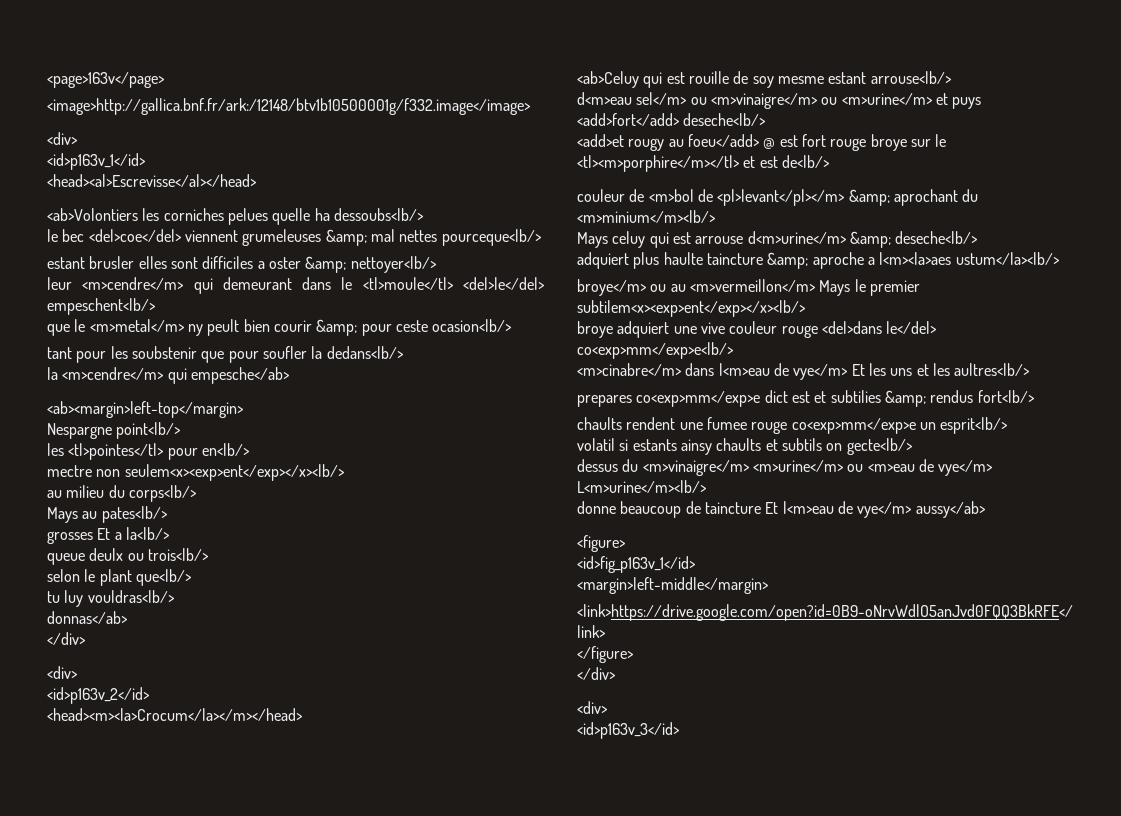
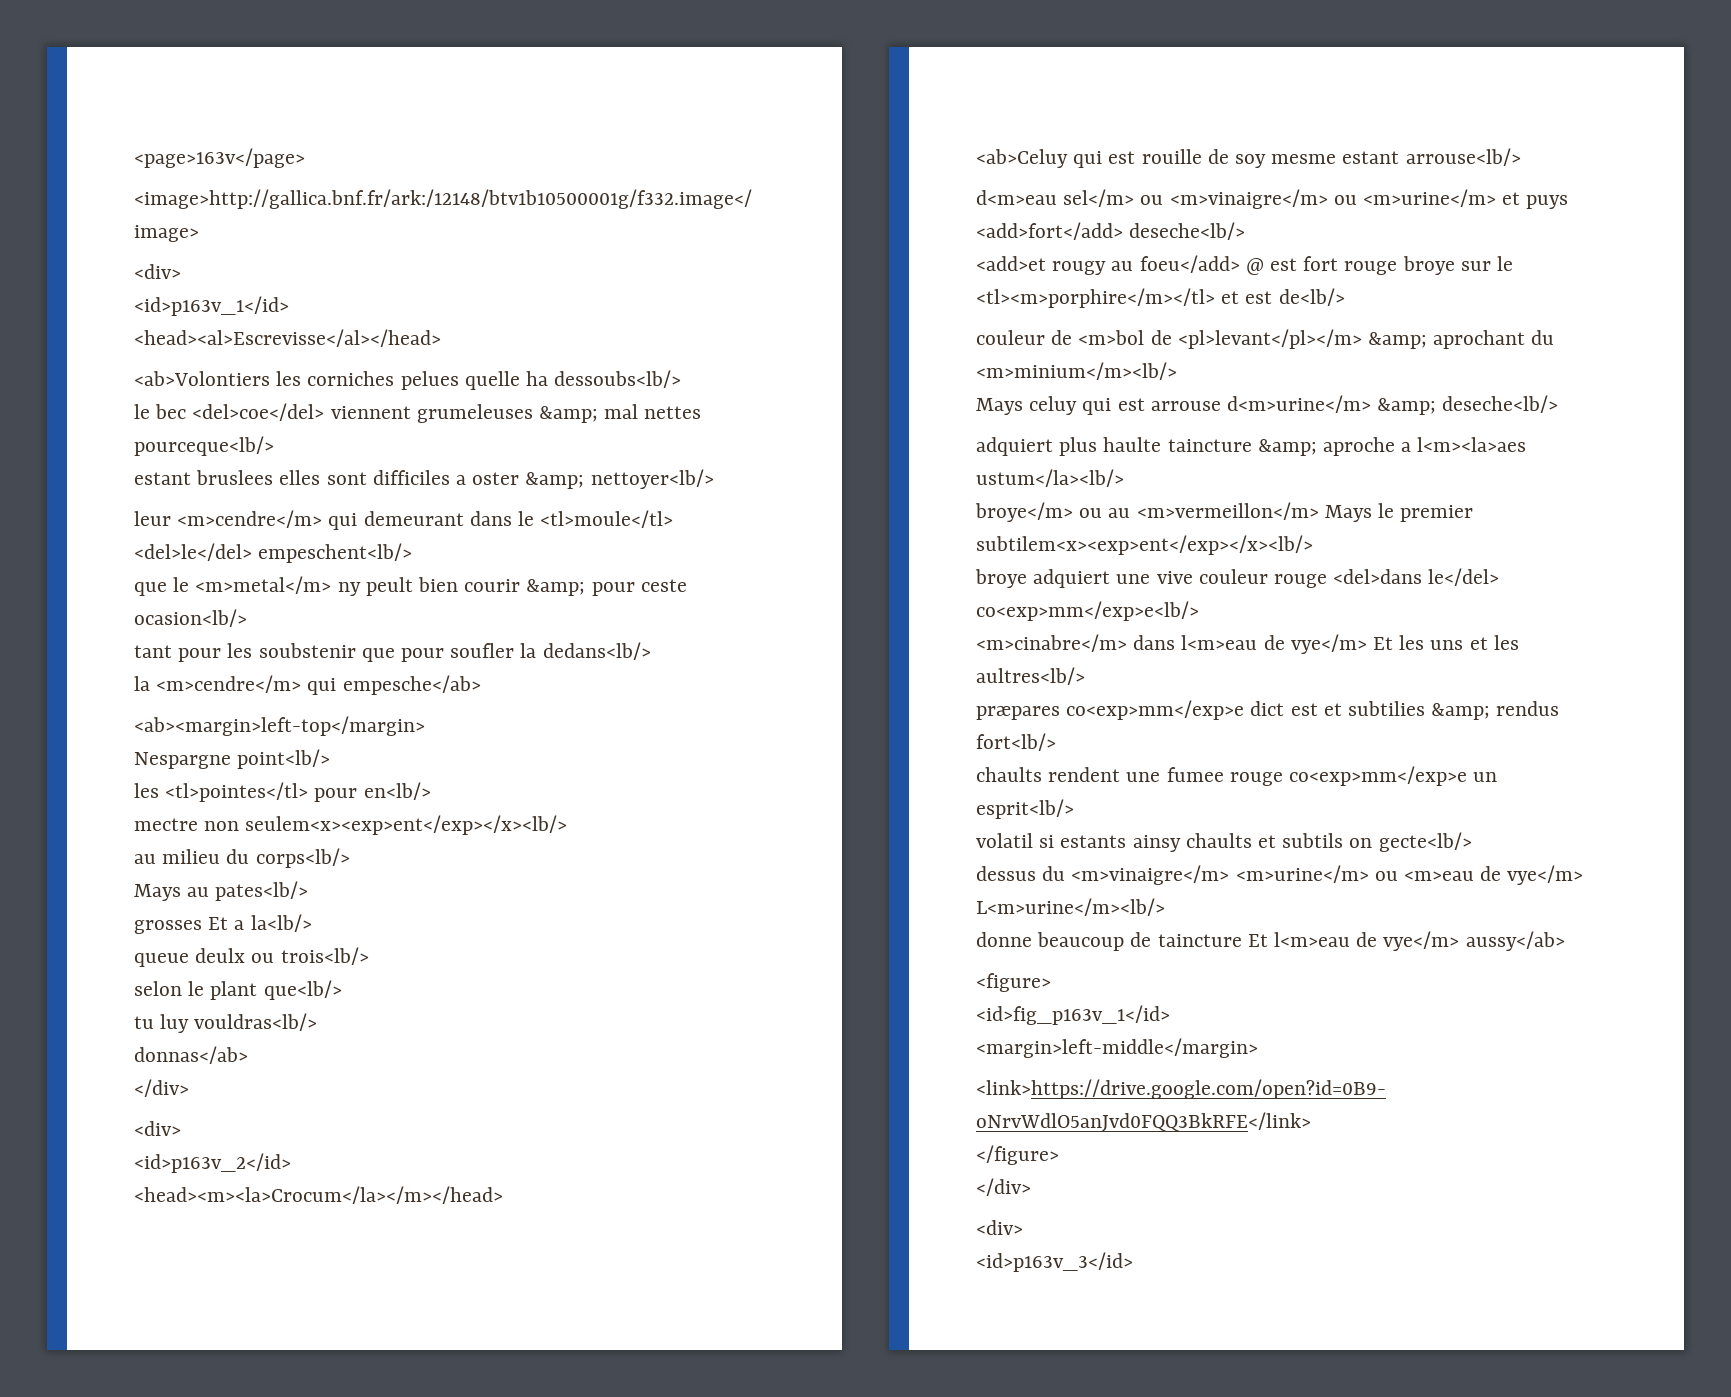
- estant brusler elles sont difficiles a oster &amp; nettoyer<lb/>
+ estant bruslees elles sont difficiles a oster &amp; nettoyer<lb/>
- prepares co<exp>mm</exp>e dict est et subtilies &amp; rendus fort<lb/>
+ præpares co<exp>mm</exp>e dict est et subtilies &amp; rendus fort<lb/>

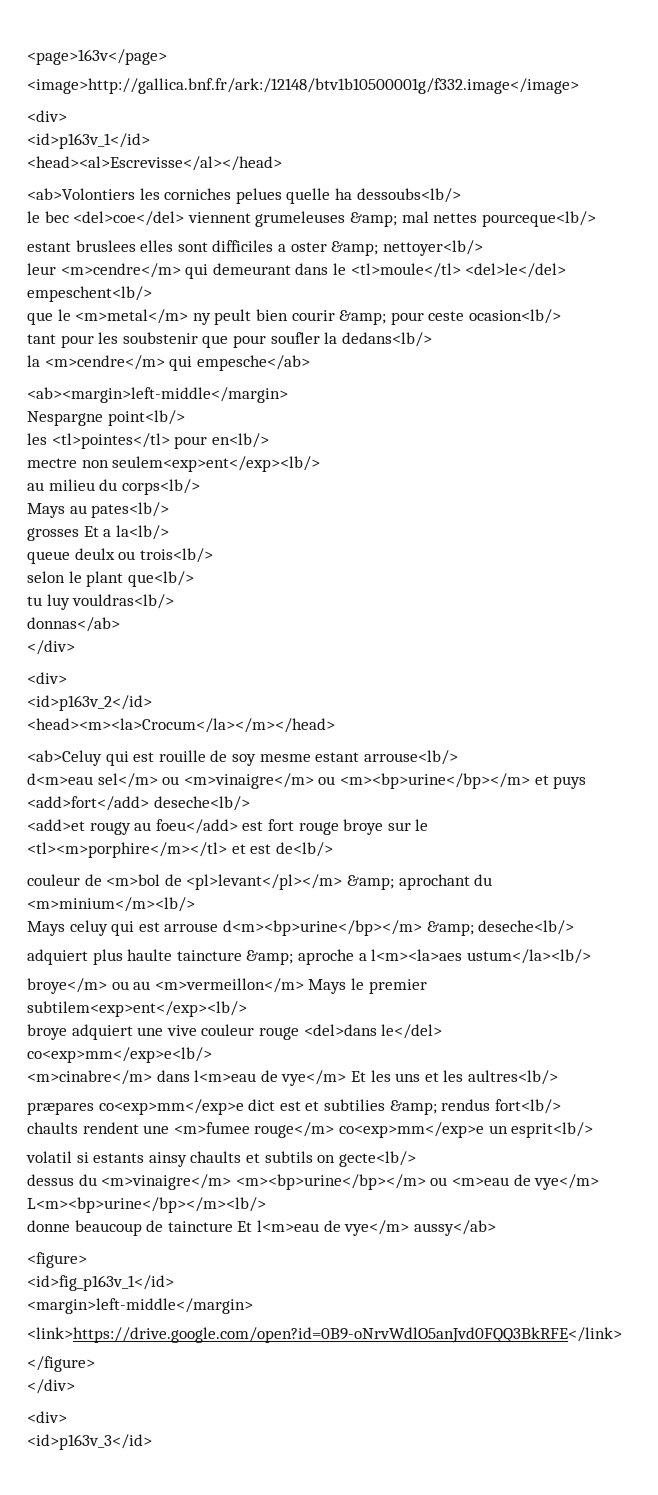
- <ab><margin>left-top</margin>
+ <ab><margin>left-middle</margin>
- mectre non seulem<x><exp>ent</exp></x><lb/>
+ mectre non seulem<exp>ent</exp><lb/>
- d<m>eau sel</m> ou <m>vinaigre</m> ou <m>urine</m> et puys <add>fort</add> deseche<lb/>
+ d<m>eau sel</m> ou <m>vinaigre</m> ou <m><bp>urine</bp></m> et puys <add>fort</add> deseche<lb/>
- <add>et rougy au foeu</add> @ est fort rouge broye sur le <tl><m>porphire</m></tl> et est de<lb/>
+ <add>et rougy au foeu</add> est fort rouge broye sur le <tl><m>porphire</m></tl> et est de<lb/>
- Mays celuy qui est arrouse d<m>urine</m> &amp; deseche<lb/>
+ Mays celuy qui est arrouse d<m><bp>urine</bp></m> &amp; deseche<lb/>
- broye</m> ou au <m>vermeillon</m> Mays le premier subtilem<x><exp>ent</exp></x><lb/>
+ broye</m> ou au <m>vermeillon</m> Mays le premier subtilem<exp>ent</exp><lb/>
- chaults rendent une fumee rouge co<exp>mm</exp>e un esprit<lb/>
+ chaults rendent une <m>fumee rouge</m> co<exp>mm</exp>e un esprit<lb/>
- dessus du <m>vinaigre</m> <m>urine</m> ou <m>eau de vye</m> L<m>urine</m><lb/>
+ dessus du <m>vinaigre</m> <m><bp>urine</bp></m> ou <m>eau de vye</m> L<m><bp>urine</bp></m><lb/>

